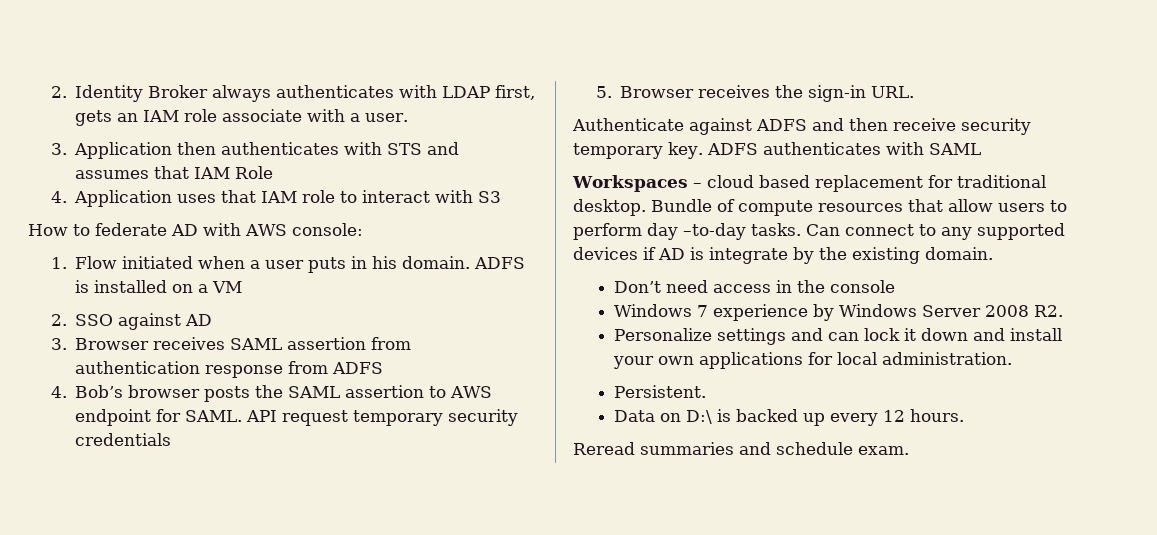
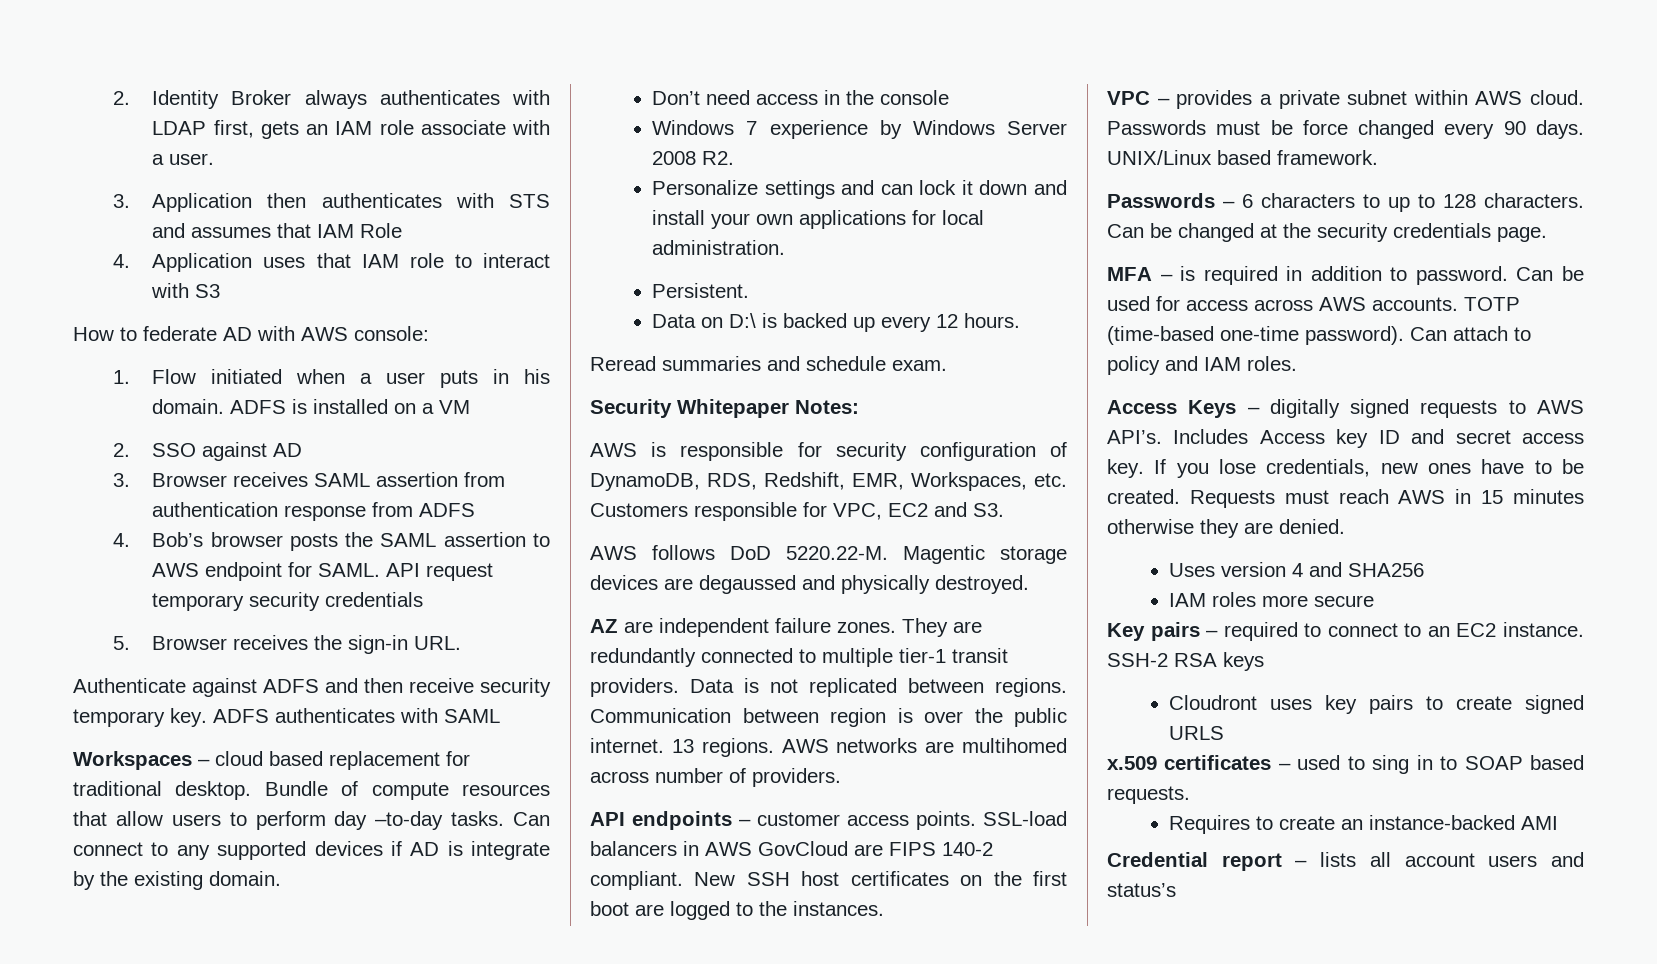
+ Security Whitepaper Notes:
+ AWS is responsible for security configuration of DynamoDB, RDS, Redshift, EMR, Workspaces, etc. Customers responsible for VPC, EC2 and S3.
+ AWS follows DoD 5220.22-M. Magentic storage devices are degaussed and physically destroyed.
+ AZ are independent failure zones. They are redundantly connected to multiple tier-1 transit providers. Data is not replicated between regions. Communication between region is over the public internet. 13 regions. AWS networks are multihomed across number of providers.
+ API endpoints – customer access points. SSL-load balancers in AWS GovCloud are FIPS 140-2 compliant. New SSH host certificates on the first boot are logged to the instances.
+ VPC – provides a private subnet within AWS cloud. Passwords must be force changed every 90 days. UNIX/Linux based framework.
+ Passwords – 6 characters to up to 128 characters. Can be changed at the security credentials page.
+ MFA – is required in addition to password. Can be used for access across AWS accounts. TOTP (time-based one-time password). Can attach to policy and IAM roles.
+ Access Keys – digitally signed requests to AWS API’s. Includes Access key ID and secret access key. If you lose credentials, new ones have to be created. Requests must reach AWS in 15 minutes otherwise they are denied.
+ Uses version 4 and SHA256
+ IAM roles more secure
+ Key pairs – required to connect to an EC2 instance. SSH-2 RSA keys
+ Cloudront uses key pairs to create signed URLS
+ x.509 certificates – used to sing in to SOAP based requests.
+ Requires to create an instance-backed AMI
+ Credential report – lists all account users and status’s

